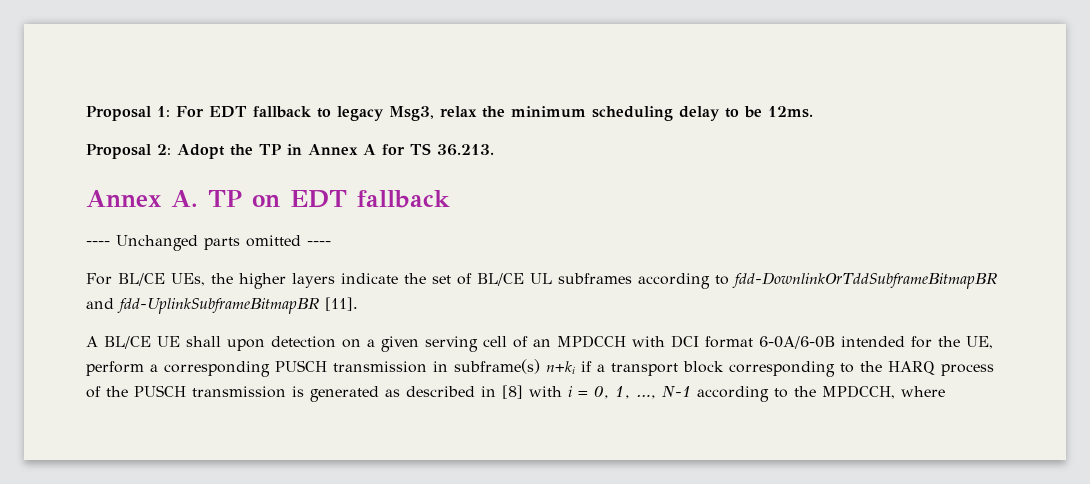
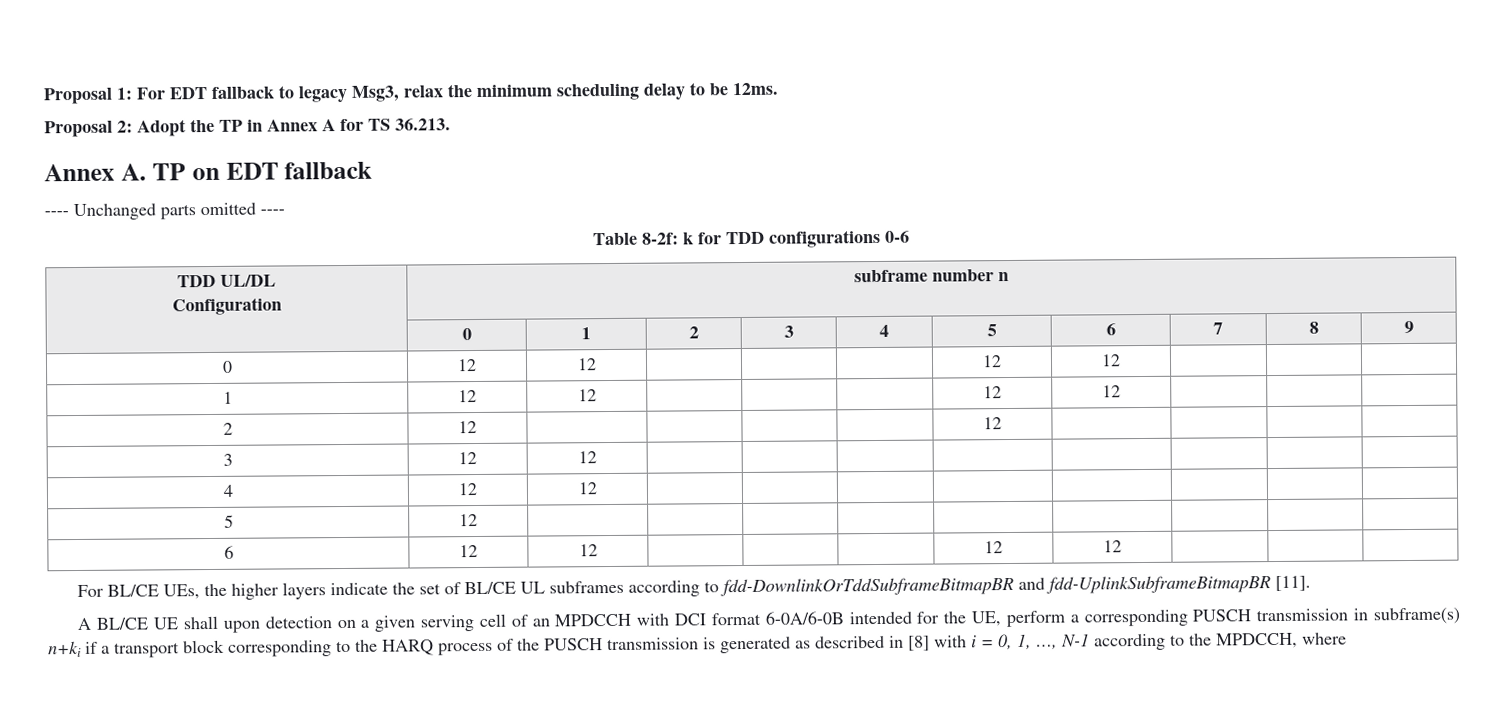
+ Table 8-2f: k for TDD configurations 0-6
+ TDD UL/DL
+ Configuration | subframe number n
+ | 0 | 1 | 2 | 3 | 4 | 5 | 6 | 7 | 8 | 9
+ 0 | 12 | 12 | | | | 12 | 12 | | |
+ 1 | 12 | 12 | | | | 12 | 12 | | |
+ 2 | 12 | | | | | 12 | | | |
+ 3 | 12 | 12 | | | | | | | |
+ 4 | 12 | 12 | | | | | | | |
+ 5 | 12 | | | | | | | | |
+ 6 | 12 | 12 | | | | 12 | 12 | | |

